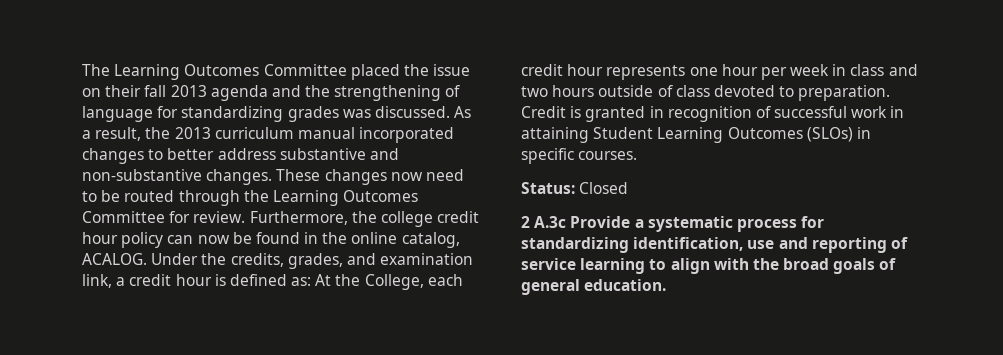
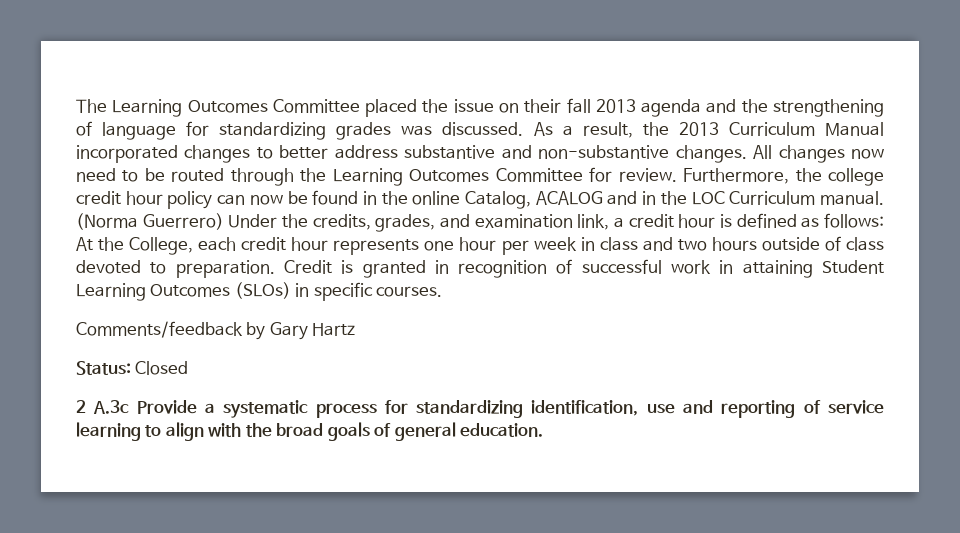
- As a result, the 2013 curriculum manual incorporated changes to better address substantive and non-substantive changes.
+ As a result, the 2013 Curriculum Manual incorporated changes to better address substantive and non-substantive changes.
- These changes now need to be routed through the Learning Outcomes Committee for review.
+ All changes now need to be routed through the Learning Outcomes Committee for review.
- Furthermore, the college credit hour policy can now be found in the online catalog, ACALOG. Under the credits, grades, and examination link, a credit hour is defined as: At the College, each credit hour represents one hour per week in class and two hours outside of class devoted to preparation.
+ Furthermore, the college credit hour policy can now be found in the online Catalog, ACALOG and in the LOC Curriculum manual. (Norma Guerrero) Under the credits, grades, and examination link, a credit hour is defined as follows: At the College, each credit hour represents one hour per week in class and two hours outside of class devoted to preparation.
+ Comments/feedback by Gary Hartz

